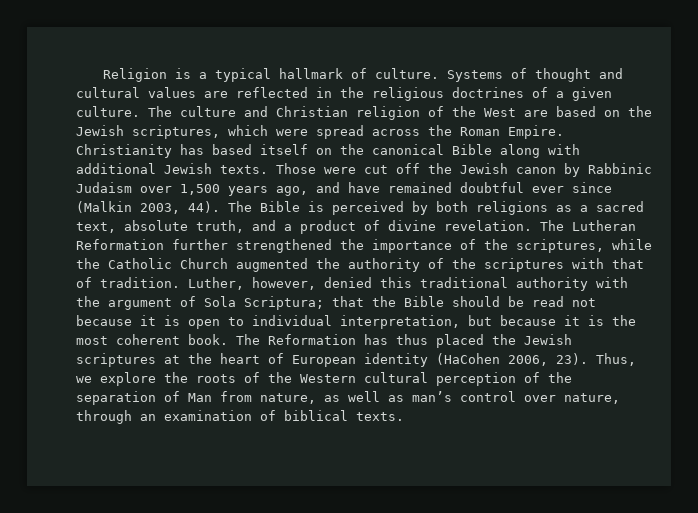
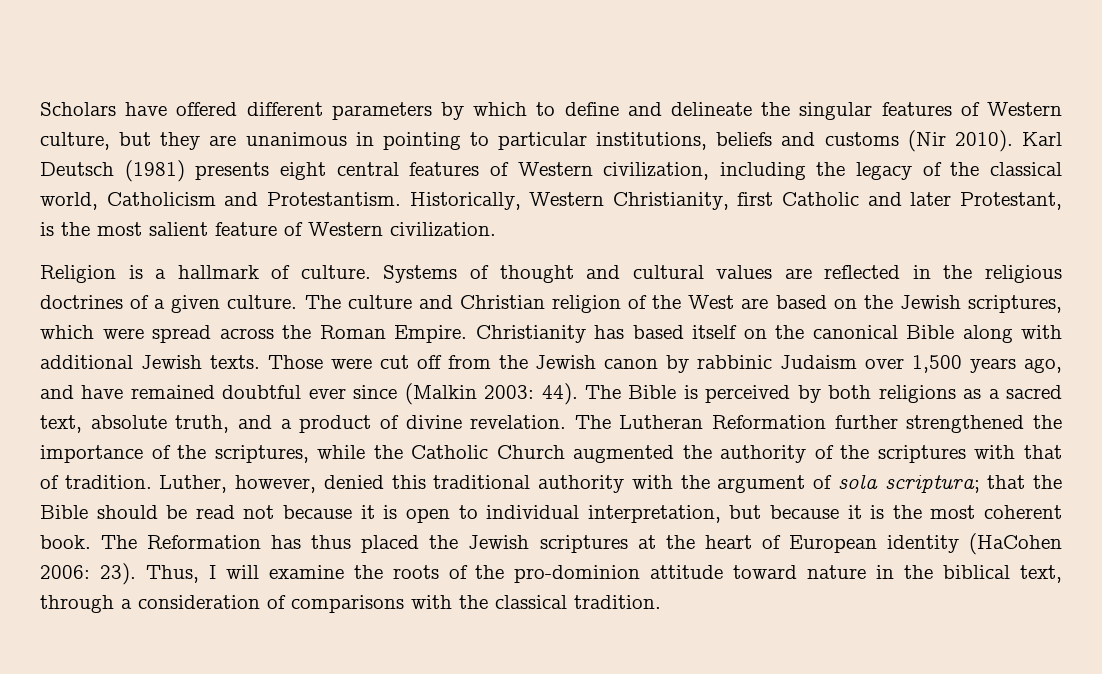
+ Scholars have offered different parameters by which to define and delineate the singular features of Western culture, but they are unanimous in pointing to particular institutions, beliefs and customs (Nir 2010). Karl Deutsch (1981) presents eight central features of Western civilization, including the legacy of the classical world, Catholicism and Protestantism. Historically, Western Christianity, first Catholic and later Protestant, is the most salient feature of Western civilization.
- Religion is a typical hallmark of culture.
+ Religion is a hallmark of culture.
- Those were cut off the Jewish canon by Rabbinic Judaism over 1,500 years ago, and have remained doubtful ever since (Malkin 2003, 44).
+ Those were cut off from the Jewish canon by rabbinic Judaism over 1,500 years ago, and have remained doubtful ever since (Malkin 2003: 44).
- Luther, however, denied this traditional authority with the argument of Sola Scriptura; that the Bible should be read not because it is open to individual interpretation, but because it is the most coherent book.
+ Luther, however, denied this traditional authority with the argument of sola scriptura; that the Bible should be read not because it is open to individual interpretation, but because it is the most coherent book.
- The Reformation has thus placed the Jewish scriptures at the heart of European identity (HaCohen 2006, 23).
+ The Reformation has thus placed the Jewish scriptures at the heart of European identity (HaCohen 2006: 23).
- Thus, we explore the roots of the Western cultural perception of the separation of Man from nature, as well as man’s control over nature, through an examination of biblical texts.
+ Thus, I will examine the roots of the pro-dominion attitude toward nature in the biblical text, through a consideration of comparisons with the classical tradition.

